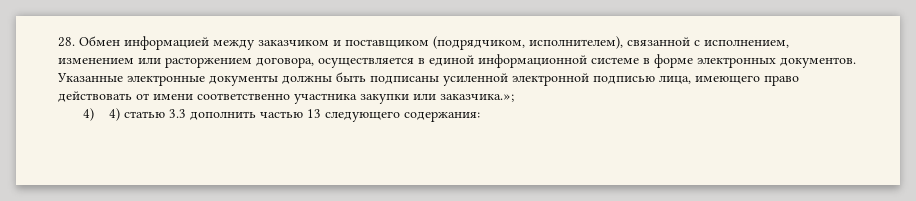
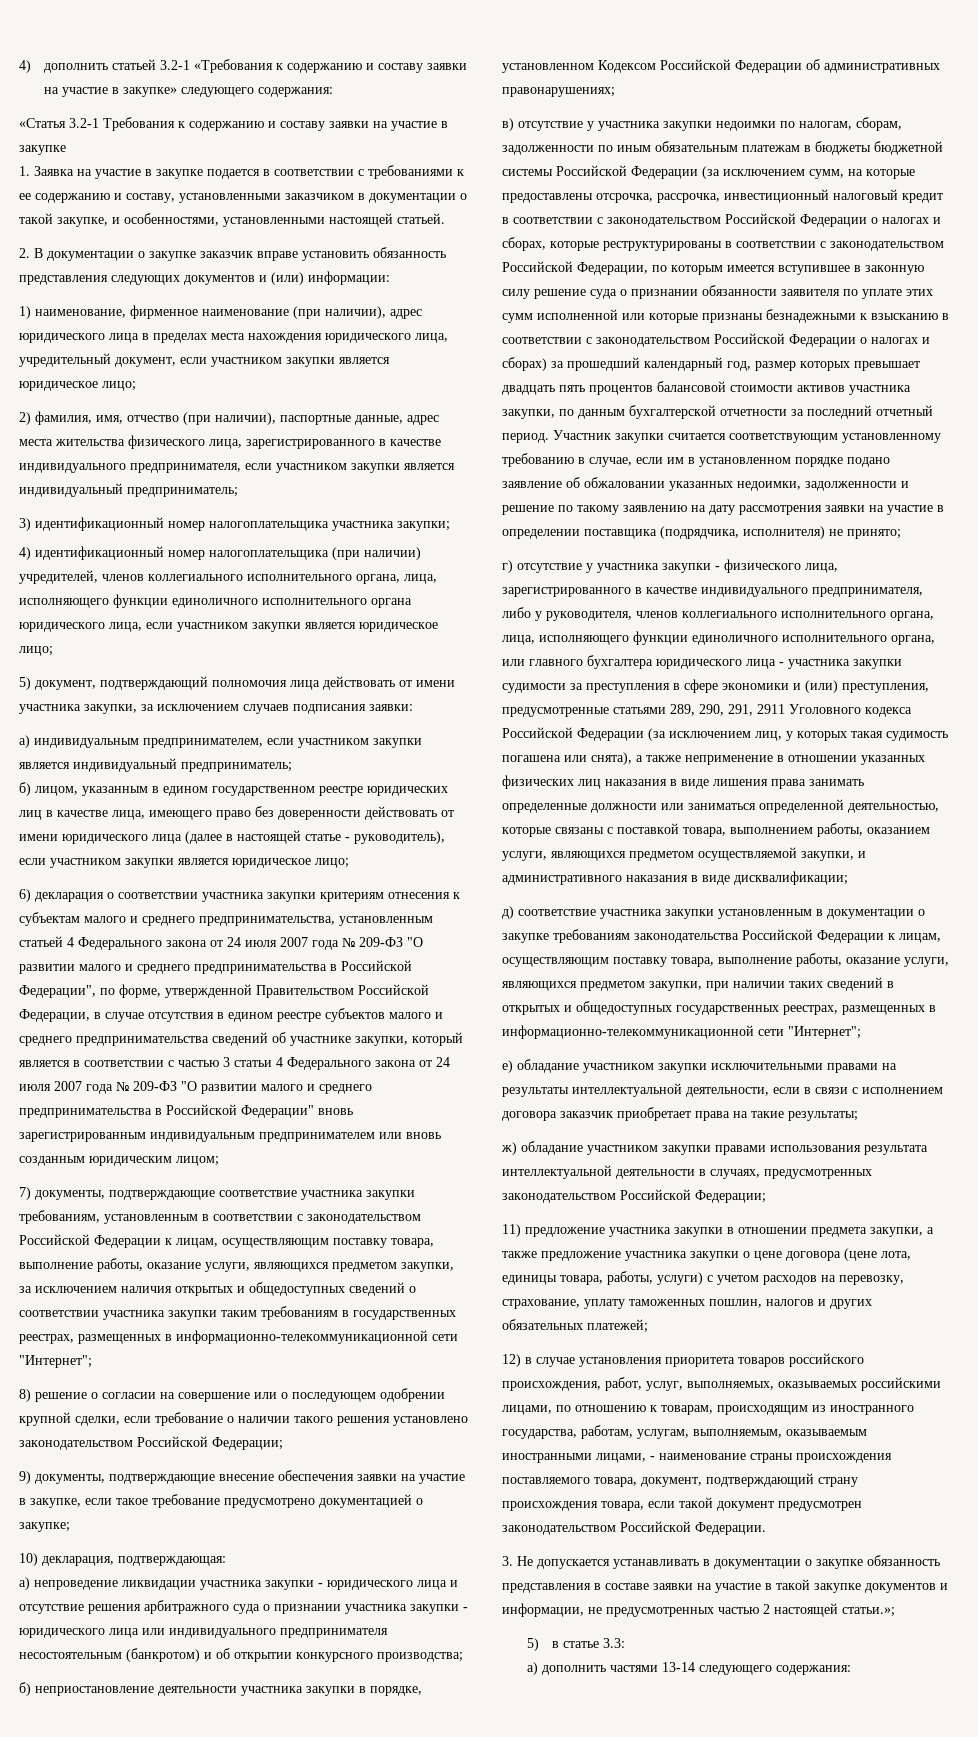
- 28. Обмен информацией между заказчиком и поставщиком (подрядчиком, исполнителем), связанной с исполнением, изменением или расторжением договора, осуществляется в единой информационной системе в форме электронных документов. Указанные электронные документы должны быть подписаны усиленной электронной подписью лица, имеющего право действовать от имени соответственно участника закупки или заказчика.»;
- 4) 4) статью 3.3 дополнить частью 13 следующего содержания:
+ 4) дополнить статьей 3.2-1 «Требования к содержанию и составу заявки на участие в закупке» следующего содержания:
+ «Статья 3.2-1 Требования к содержанию и составу заявки на участие в закупке
+ 1. Заявка на участие в закупке подается в соответствии с требованиями к ее содержанию и составу, установленными заказчиком в документации о такой закупке, и особенностями, установленными настоящей статьей.
+ 2. В документации о закупке заказчик вправе установить обязанность представления следующих документов и (или) информации:
+ 1) наименование, фирменное наименование (при наличии), адрес юридического лица в пределах места нахождения юридического лица, учредительный документ, если участником закупки является юридическое лицо;
+ 2) фамилия, имя, отчество (при наличии), паспортные данные, адрес места жительства физического лица, зарегистрированного в качестве индивидуального предпринимателя, если участником закупки является индивидуальный предприниматель;
+ 3) идентификационный номер налогоплательщика участника закупки;
+ 4) идентификационный номер налогоплательщика (при наличии) учредителей, членов коллегиального исполнительного органа, лица, исполняющего функции единоличного исполнительного органа юридического лица, если участником закупки является юридическое лицо;
+ 5) документ, подтверждающий полномочия лица действовать от имени участника закупки, за исключением случаев подписания заявки:
+ а) индивидуальным предпринимателем, если участником закупки является индивидуальный предприниматель;
+ б) лицом, указанным в едином государственном реестре юридических лиц в качестве лица, имеющего право без доверенности действовать от имени юридического лица (далее в настоящей статье - руководитель), если участником закупки является юридическое лицо;
+ 6) декларация о соответствии участника закупки критериям отнесения к субъектам малого и среднего предпринимательства, установленным статьей 4 Федерального закона от 24 июля 2007 года № 209-ФЗ "О развитии малого и среднего предпринимательства в Российской Федерации", по форме, утвержденной Правительством Российской Федерации, в случае отсутствия в едином реестре субъектов малого и среднего предпринимательства сведений об участнике закупки, который является в соответствии с частью 3 статьи 4 Федерального закона от 24 июля 2007 года № 209-ФЗ "О развитии малого и среднего предпринимательства в Российской Федерации" вновь зарегистрированным индивидуальным предпринимателем или вновь созданным юридическим лицом;
+ 7) документы, подтверждающие соответствие участника закупки требованиям, установленным в соответствии с законодательством Российской Федерации к лицам, осуществляющим поставку товара, выполнение работы, оказание услуги, являющихся предметом закупки, за исключением наличия открытых и общедоступных сведений о соответствии участника закупки таким требованиям в государственных реестрах, размещенных в информационно-телекоммуникационной сети "Интернет";
+ 8) решение о согласии на совершение или о последующем одобрении крупной сделки, если требование о наличии такого решения установлено законодательством Российской Федерации;
+ 9) документы, подтверждающие внесение обеспечения заявки на участие в закупке, если такое требование предусмотрено документацией о закупке;
+ 10) декларация, подтверждающая:
+ а) непроведение ликвидации участника закупки - юридического лица и отсутствие решения арбитражного суда о признании участника закупки - юридического лица или индивидуального предпринимателя несостоятельным (банкротом) и об открытии конкурсного производства;
+ б) неприостановление деятельности участника закупки в порядке, установленном Кодексом Российской Федерации об административных правонарушениях;
+ в) отсутствие у участника закупки недоимки по налогам, сборам, задолженности по иным обязательным платежам в бюджеты бюджетной системы Российской Федерации (за исключением сумм, на которые предоставлены отсрочка, рассрочка, инвестиционный налоговый кредит в соответствии с законодательством Российской Федерации о налогах и сборах, которые реструктурированы в соответствии с законодательством Российской Федерации, по которым имеется вступившее в законную силу решение суда о признании обязанности заявителя по уплате этих сумм исполненной или которые признаны безнадежными к взысканию в соответствии с законодательством Российской Федерации о налогах и сборах) за прошедший календарный год, размер которых превышает двадцать пять процентов балансовой стоимости активов участника закупки, по данным бухгалтерской отчетности за последний отчетный период. Участник закупки считается соответствующим установленному требованию в случае, если им в установленном порядке подано заявление об обжаловании указанных недоимки, задолженности и решение по такому заявлению на дату рассмотрения заявки на участие в определении поставщика (подрядчика, исполнителя) не принято;
+ г) отсутствие у участника закупки - физического лица, зарегистрированного в качестве индивидуального предпринимателя, либо у руководителя, членов коллегиального исполнительного органа, лица, исполняющего функции единоличного исполнительного органа, или главного бухгалтера юридического лица - участника закупки судимости за преступления в сфере экономики и (или) преступления, предусмотренные статьями 289, 290, 291, 2911 Уголовного кодекса Российской Федерации (за исключением лиц, у которых такая судимость погашена или снята), а также неприменение в отношении указанных физических лиц наказания в виде лишения права занимать определенные должности или заниматься определенной деятельностью, которые связаны с поставкой товара, выполнением работы, оказанием услуги, являющихся предметом осуществляемой закупки, и административного наказания в виде дисквалификации;
+ д) соответствие участника закупки установленным в документации о закупке требованиям законодательства Российской Федерации к лицам, осуществляющим поставку товара, выполнение работы, оказание услуги, являющихся предметом закупки, при наличии таких сведений в открытых и общедоступных государственных реестрах, размещенных в информационно-телекоммуникационной сети "Интернет";
+ е) обладание участником закупки исключительными правами на результаты интеллектуальной деятельности, если в связи с исполнением договора заказчик приобретает права на такие результаты;
+ ж) обладание участником закупки правами использования результата интеллектуальной деятельности в случаях, предусмотренных законодательством Российской Федерации;
+ 11) предложение участника закупки в отношении предмета закупки, а также предложение участника закупки о цене договора (цене лота, единицы товара, работы, услуги) с учетом расходов на перевозку, страхование, уплату таможенных пошлин, налогов и других обязательных платежей;
+ 12) в случае установления приоритета товаров российского происхождения, работ, услуг, выполняемых, оказываемых российскими лицами, по отношению к товарам, происходящим из иностранного государства, работам, услугам, выполняемым, оказываемым иностранными лицами, - наименование страны происхождения поставляемого товара, документ, подтверждающий страну происхождения товара, если такой документ предусмотрен законодательством Российской Федерации.
+ 3. Не допускается устанавливать в документации о закупке обязанность представления в составе заявки на участие в такой закупке документов и информации, не предусмотренных частью 2 настоящей статьи.»;
+ 5) в статье 3.3:
+ а) дополнить частями 13-14 следующего содержания:

